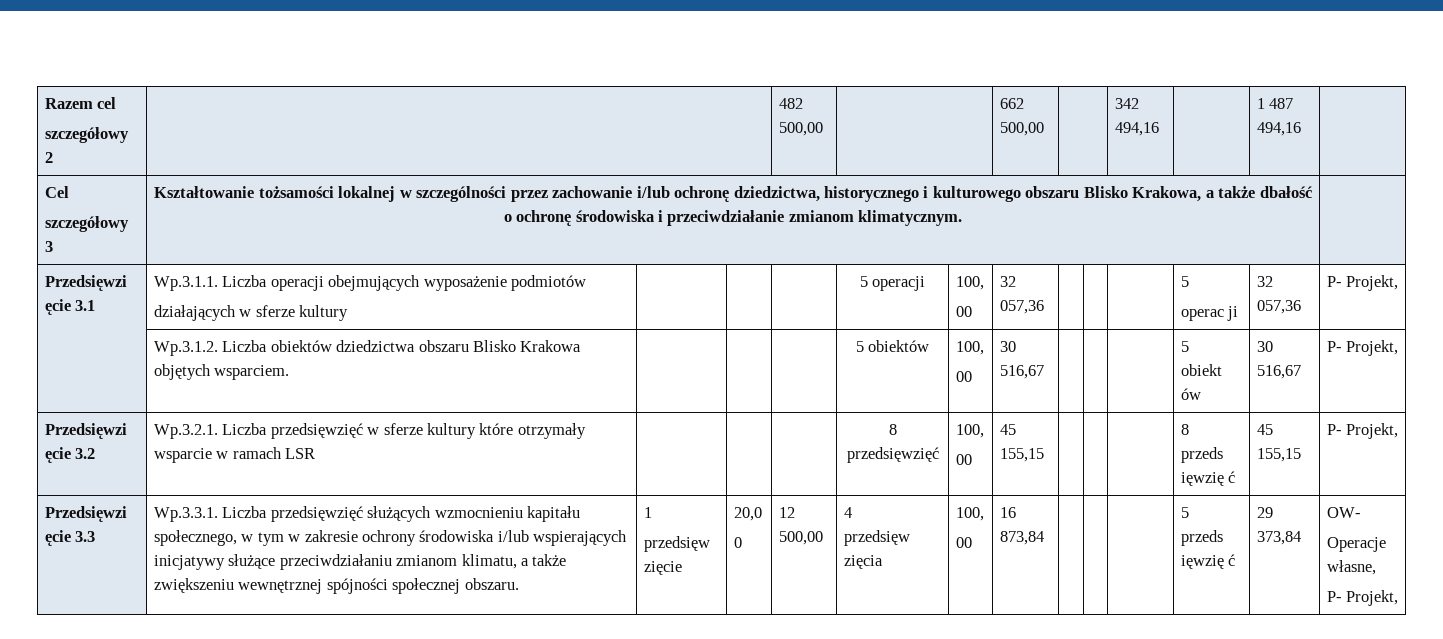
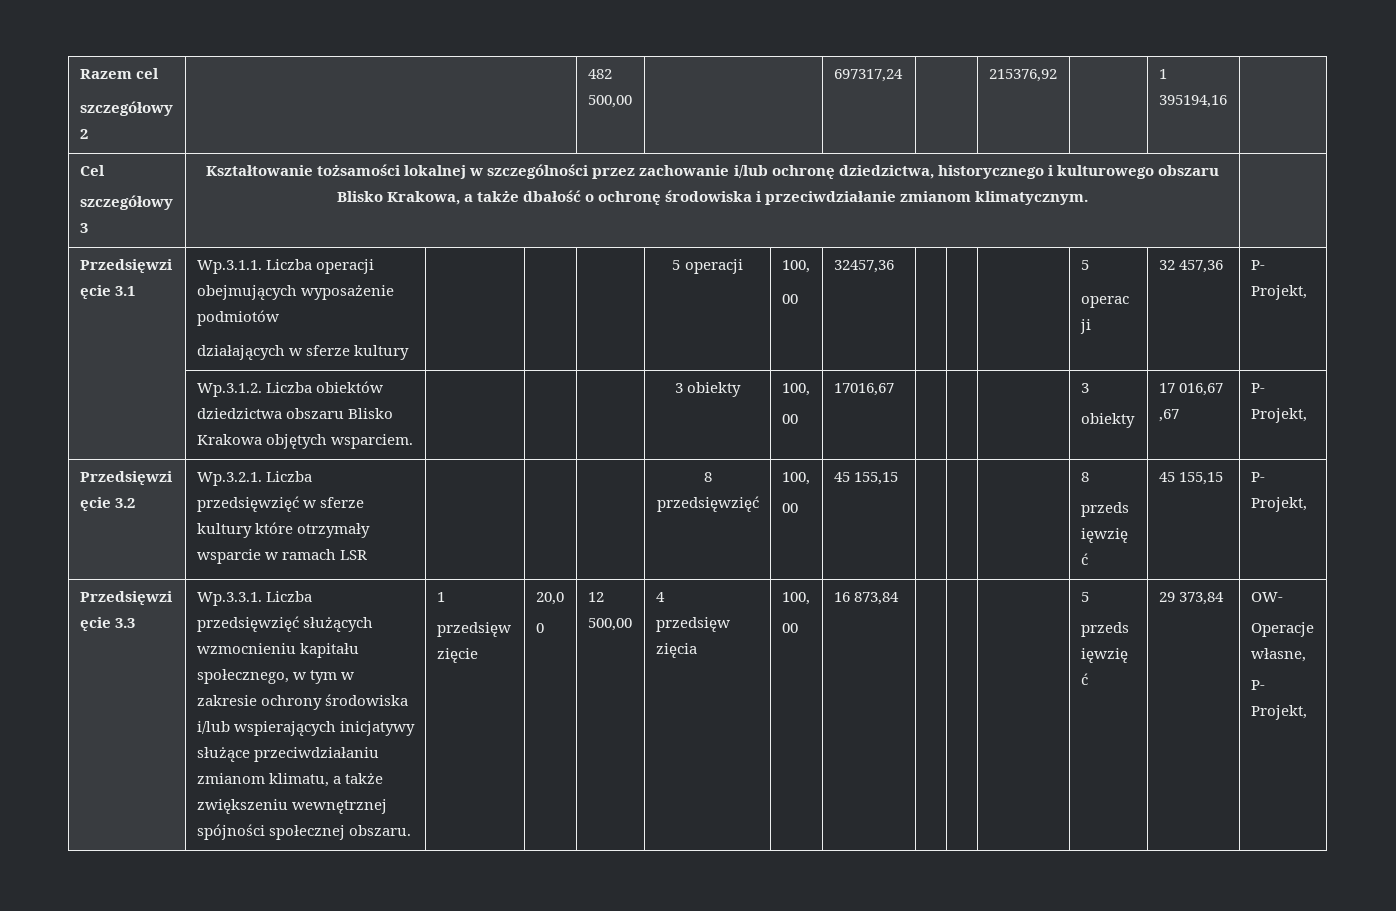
  Razem cel
- szczegółowy 2 | | 482 500,00 | | 662 500,00 | | 342 494,16 | | 1 487 494,16 |
+ szczegółowy 2 | | 482 500,00 | | 697317,24 | | 215376,92 | | 1 395194,16 |
  Przedsięwzi ęcie 3.1 | Wp.3.1.1. Liczba operacji obejmujących wyposażenie podmiotów
  działających w sferze kultury | | | | 5 operacji | 100,
- 00 | 32 057,36 | | | | 5
- operac ji | 32 057,36 | P- Projekt,
+ 00 | 32457,36 | | | | 5
+ operac ji | 32 457,36 | P- Projekt,
- | Wp.3.1.2. Liczba obiektów dziedzictwa obszaru Blisko Krakowa objętych wsparciem. | | | | 5 obiektów | 100,
- 00 | 30 516,67 | | | | 5
- obiekt ów | 30 516,67 | P- Projekt,
+ | Wp.3.1.2. Liczba obiektów dziedzictwa obszaru Blisko Krakowa objętych wsparciem. | | | | 3 obiekty | 100,
+ 00 | 17016,67 | | | | 3
+ obiekty | 17 016,67 ,67 | P- Projekt,

